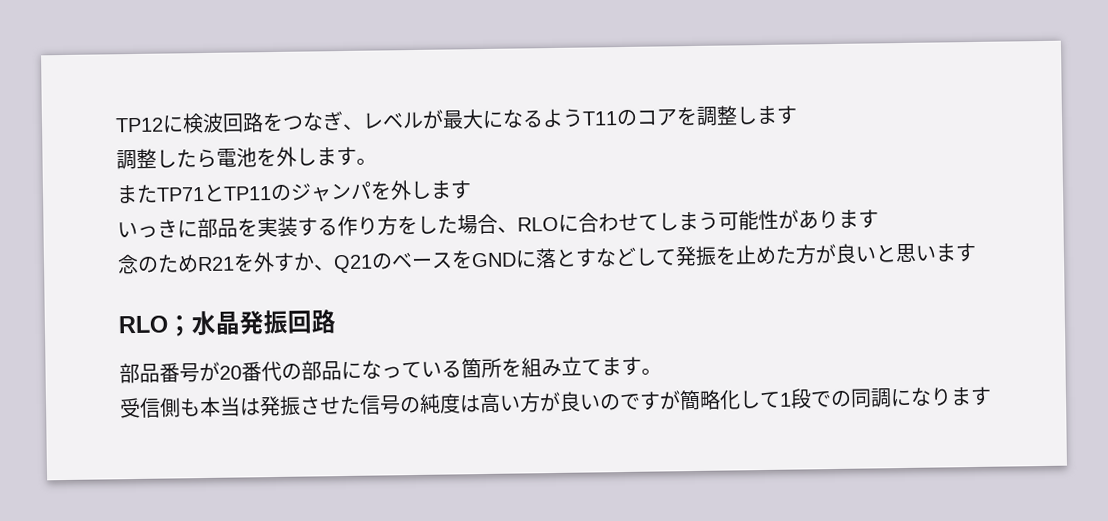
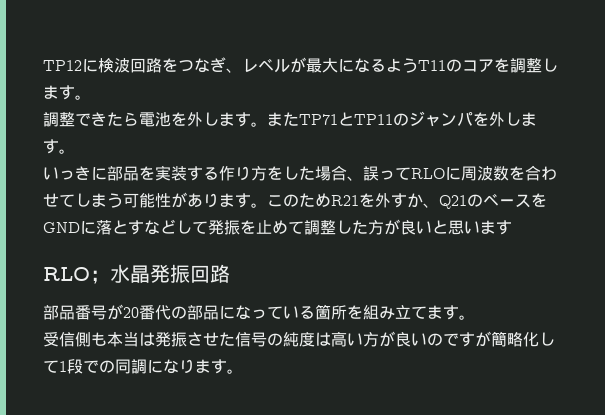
- TP12に検波回路をつなぎ、レベルが最大になるようT11のコアを調整します
- 調整したら電池を外します。
- またTP71とTP11のジャンパを外します
+ TP12に検波回路をつなぎ、レベルが最大になるようT11のコアを調整します。
+ 調整できたら電池を外します。またTP71とTP11のジャンパを外します。
- いっきに部品を実装する作り方をした場合、RLOに合わせてしまう可能性があります
- 念のためR21を外すか、Q21のベースをGNDに落とすなどして発振を止めた方が良いと思います
+ いっきに部品を実装する作り方をした場合、誤ってRLOに周波数を合わせてしまう可能性があります。このためR21を外すか、Q21のベースをGNDに落とすなどして発振を止めて調整した方が良いと思います
- 受信側も本当は発振させた信号の純度は高い方が良いのですが簡略化して1段での同調になります
+ 受信側も本当は発振させた信号の純度は高い方が良いのですが簡略化して1段での同調になります。

